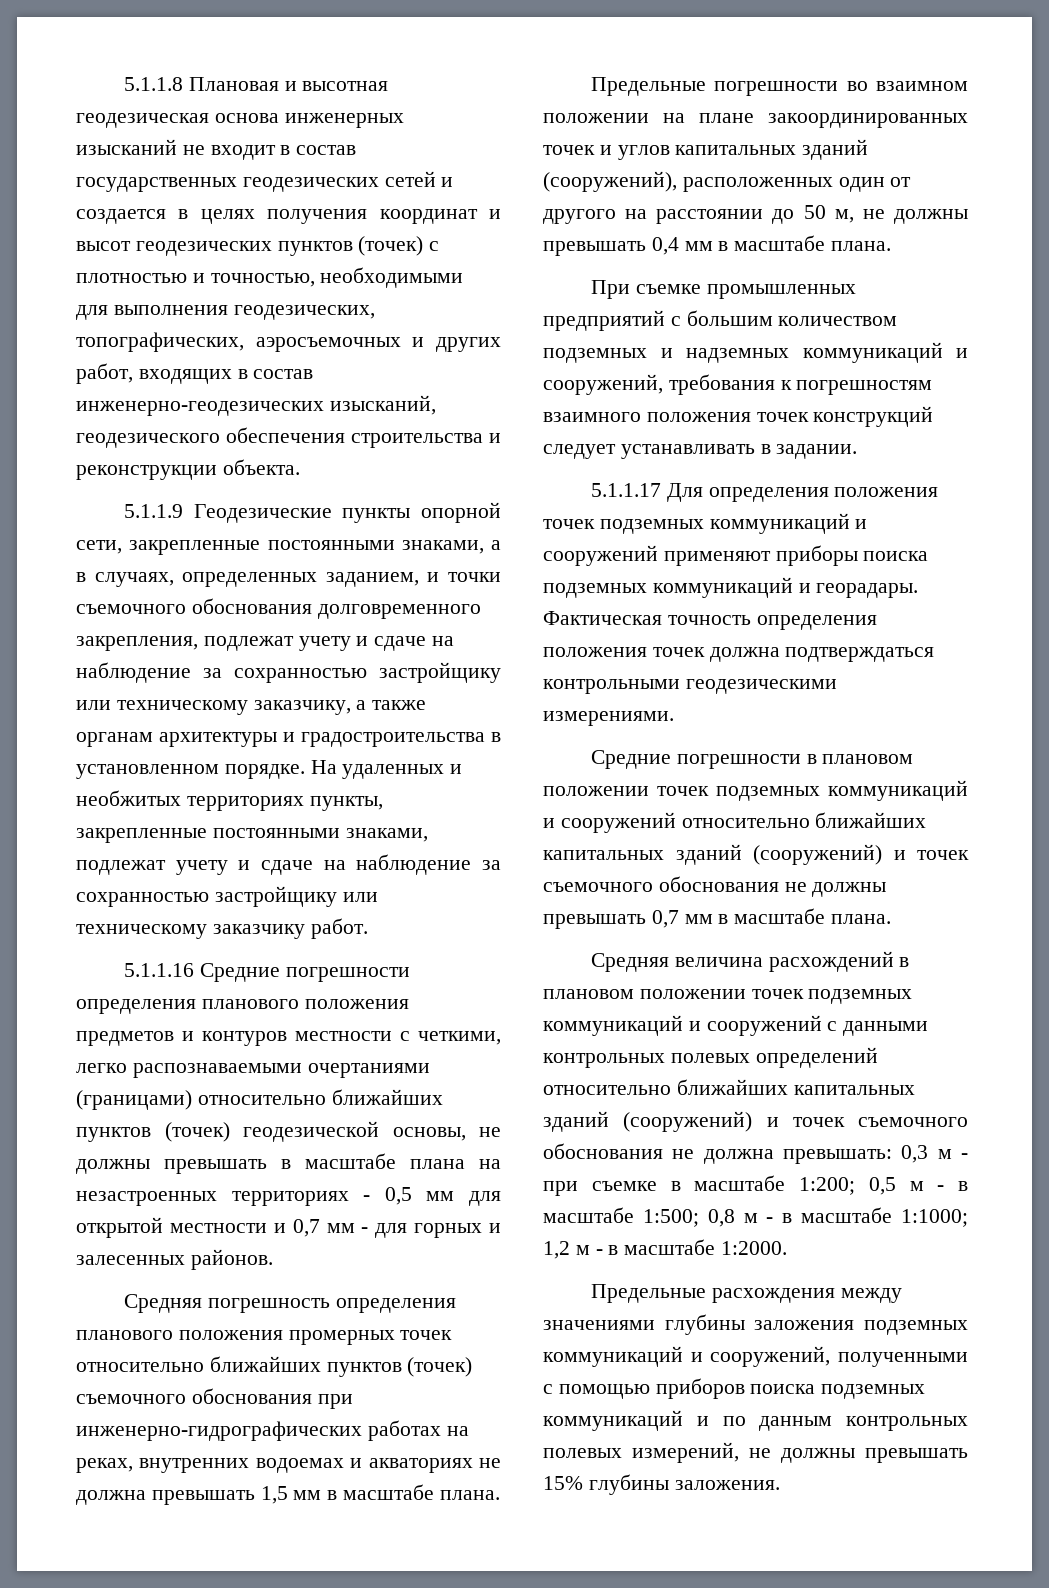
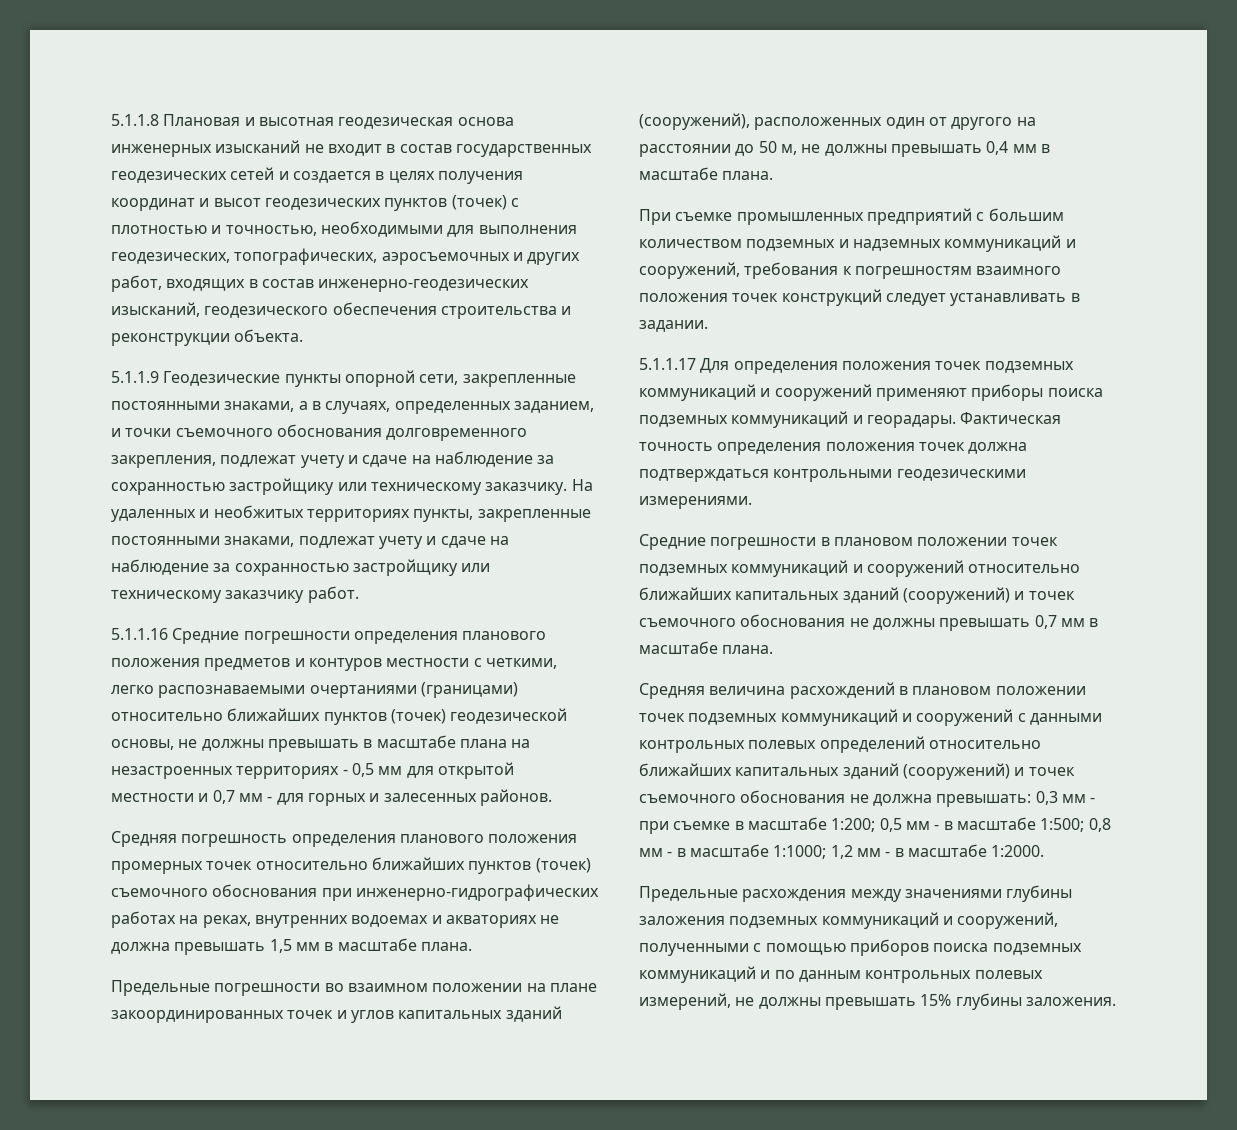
- 5.1.1.9 Геодезические пункты опорной сети, закрепленные постоянными знаками, а в случаях, определенных заданием, и точки съемочного обоснования долговременного закрепления, подлежат учету и сдаче на наблюдение за сохранностью застройщику или техническому заказчику, а также органам архитектуры и градостроительства в установленном порядке.
+ 5.1.1.9 Геодезические пункты опорной сети, закрепленные постоянными знаками, а в случаях, определенных заданием, и точки съемочного обоснования долговременного закрепления, подлежат учету и сдаче на наблюдение за сохранностью застройщику или техническому заказчику.
- Средняя величина расхождений в плановом положении точек подземных коммуникаций и сооружений с данными контрольных полевых определений относительно ближайших капитальных зданий (сооружений) и точек съемочного обоснования не должна превышать: 0,3 м - при съемке в масштабе 1:200; 0,5 м - в масштабе 1:500; 0,8 м - в масштабе 1:1000; 1,2 м - в масштабе 1:2000.
+ Средняя величина расхождений в плановом положении точек подземных коммуникаций и сооружений с данными контрольных полевых определений относительно ближайших капитальных зданий (сооружений) и точек съемочного обоснования не должна превышать: 0,3 мм - при съемке в масштабе 1:200; 0,5 мм - в масштабе 1:500; 0,8 мм - в масштабе 1:1000; 1,2 мм - в масштабе 1:2000.

